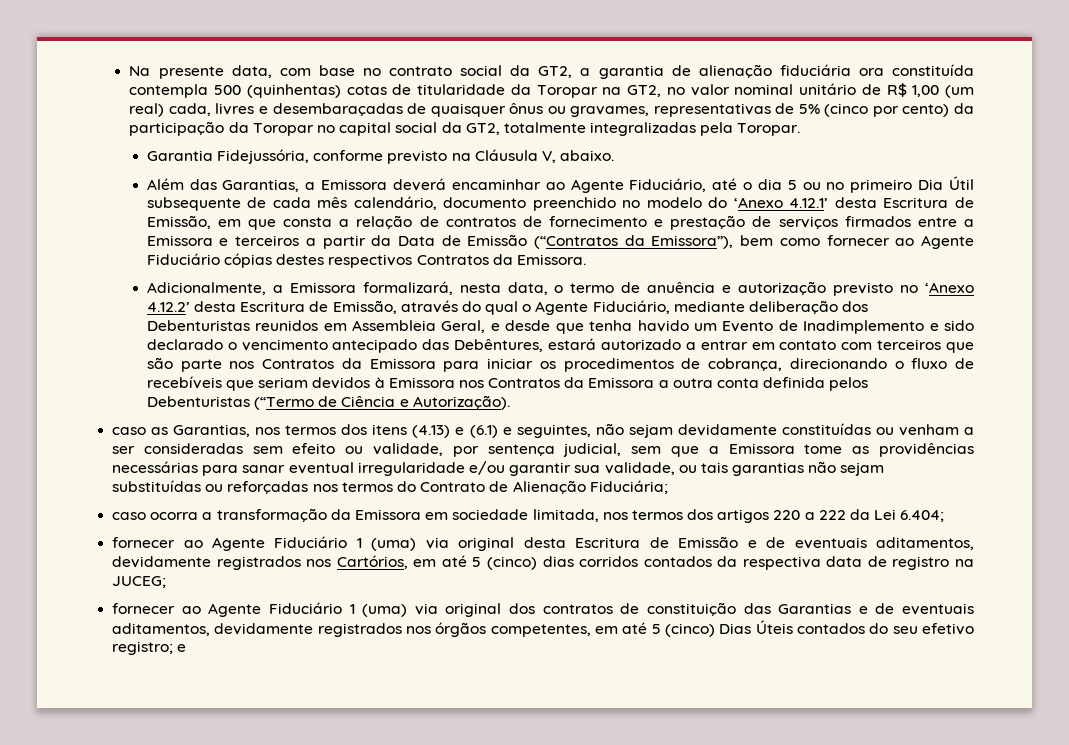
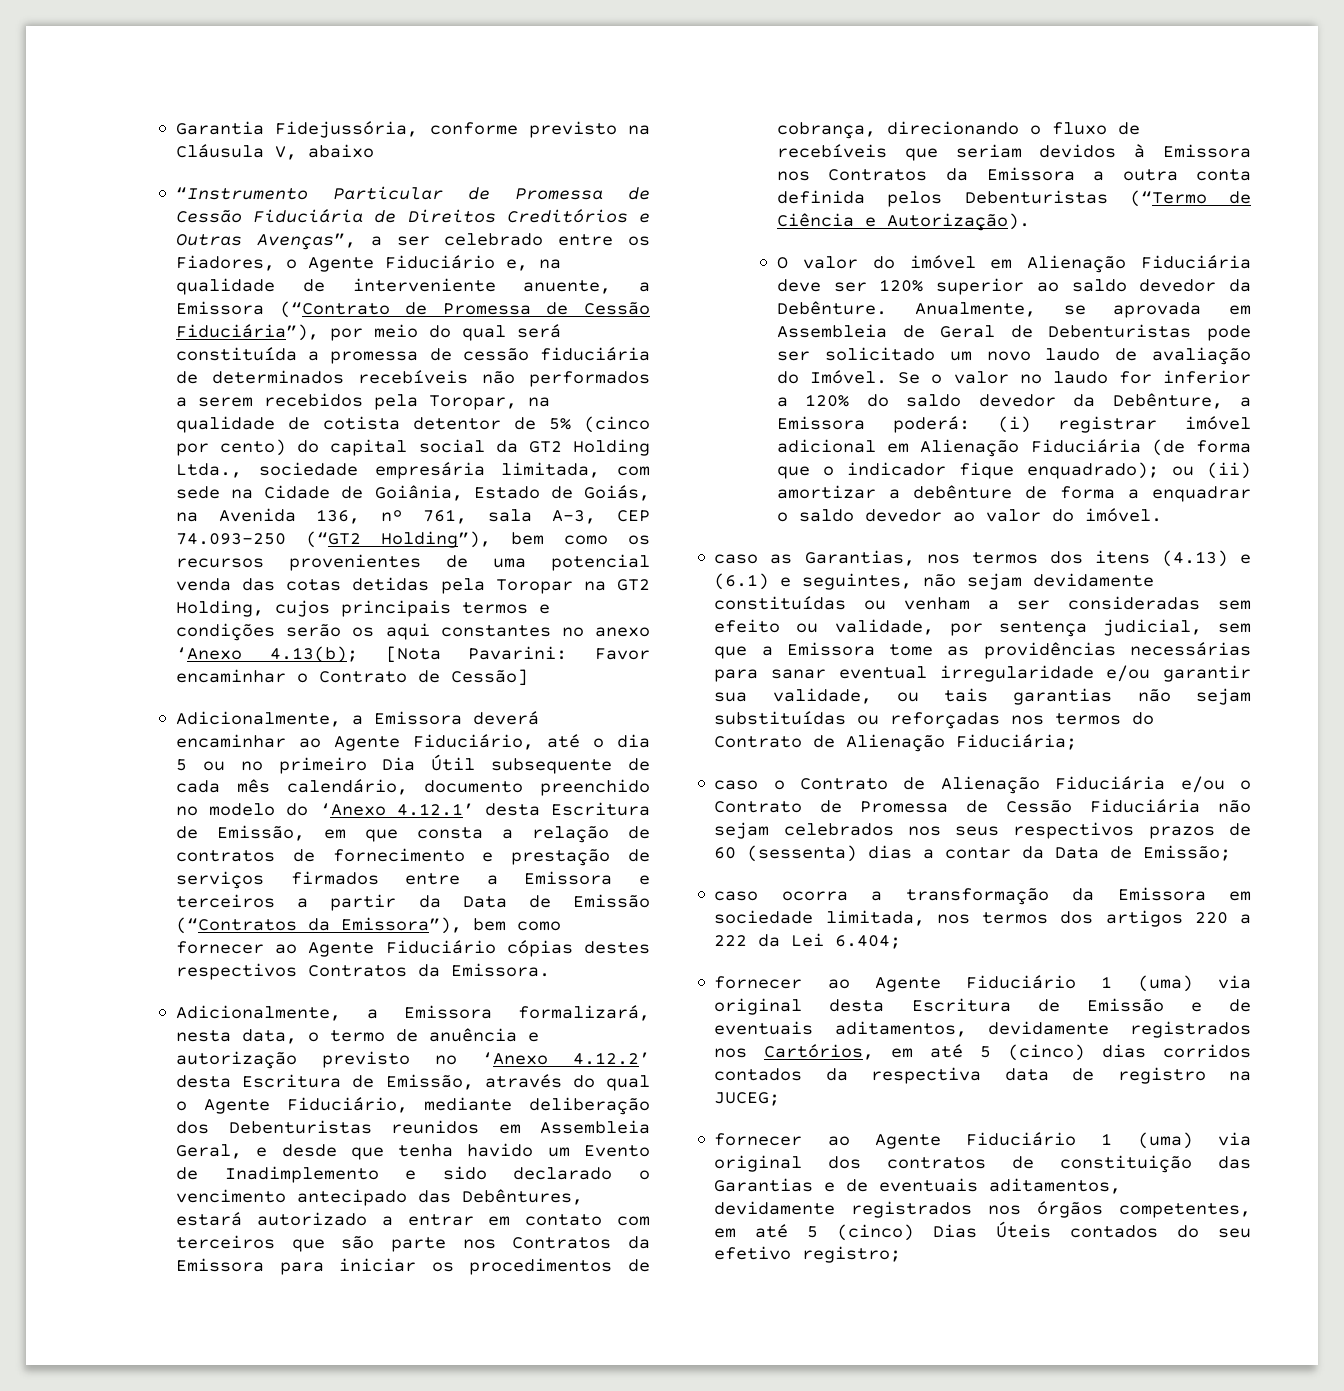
- Na presente data, com base no contrato social da GT2, a garantia de alienação fiduciária ora constituída contempla 500 (quinhentas) cotas de titularidade da Toropar na GT2, no valor nominal unitário de R$ 1,00 (um real) cada, livres e desembaraçadas de quaisquer ônus ou gravames, representativas de 5% (cinco por cento) da participação da Toropar no capital social da GT2, totalmente integralizadas pela Toropar.
- Garantia Fidejussória, conforme previsto na Cláusula V, abaixo.
- Além das Garantias, a Emissora deverá encaminhar ao Agente Fiduciário, até o dia 5 ou no primeiro Dia Útil subsequente de cada mês calendário, documento preenchido no modelo do ‘Anexo 4.12.1’ desta Escritura de Emissão, em que consta a relação de contratos de fornecimento e prestação de serviços firmados entre a Emissora e terceiros a partir da Data de Emissão (“Contratos da Emissora”), bem como fornecer ao Agente Fiduciário cópias destes respectivos Contratos da Emissora.
+ Garantia Fidejussória, conforme previsto na Cláusula V, abaixo
+ “Instrumento Particular de Promessa de Cessão Fiduciária de Direitos Creditórios e Outras Avenças”, a ser celebrado entre os Fiadores, o Agente Fiduciário e, na qualidade de interveniente anuente, a Emissora (“Contrato de Promessa de Cessão Fiduciária”), por meio do qual será constituída a promessa de cessão fiduciária de determinados recebíveis não performados a serem recebidos pela Toropar, na qualidade de cotista detentor de 5% (cinco por cento) do capital social da GT2 Holding Ltda., sociedade empresária limitada, com sede na Cidade de Goiânia, Estado de Goiás, na Avenida 136, nº 761, sala A-3, CEP 74.093-250 (“GT2 Holding”), bem como os recursos provenientes de uma potencial venda das cotas detidas pela Toropar na GT2 Holding, cujos principais termos e condições serão os aqui constantes no anexo ‘Anexo 4.13(b); [Nota Pavarini: Favor encaminhar o Contrato de Cessão]
+ Adicionalmente, a Emissora deverá encaminhar ao Agente Fiduciário, até o dia 5 ou no primeiro Dia Útil subsequente de cada mês calendário, documento preenchido no modelo do ‘Anexo 4.12.1’ desta Escritura de Emissão, em que consta a relação de contratos de fornecimento e prestação de serviços firmados entre a Emissora e terceiros a partir da Data de Emissão (“Contratos da Emissora”), bem como fornecer ao Agente Fiduciário cópias destes respectivos Contratos da Emissora.
+ O valor do imóvel em Alienação Fiduciária deve ser 120% superior ao saldo devedor da Debênture. Anualmente, se aprovada em Assembleia de Geral de Debenturistas pode ser solicitado um novo laudo de avaliação do Imóvel. Se o valor no laudo for inferior a 120% do saldo devedor da Debênture, a Emissora poderá: (i) registrar imóvel adicional em Alienação Fiduciária (de forma que o indicador fique enquadrado); ou (ii) amortizar a debênture de forma a enquadrar o saldo devedor ao valor do imóvel.
+ caso o Contrato de Alienação Fiduciária e/ou o Contrato de Promessa de Cessão Fiduciária não sejam celebrados nos seus respectivos prazos de 60 (sessenta) dias a contar da Data de Emissão;
- fornecer ao Agente Fiduciário 1 (uma) via original dos contratos de constituição das Garantias e de eventuais aditamentos, devidamente registrados nos órgãos competentes, em até 5 (cinco) Dias Úteis contados do seu efetivo registro; e
+ fornecer ao Agente Fiduciário 1 (uma) via original dos contratos de constituição das Garantias e de eventuais aditamentos, devidamente registrados nos órgãos competentes, em até 5 (cinco) Dias Úteis contados do seu efetivo registro;

